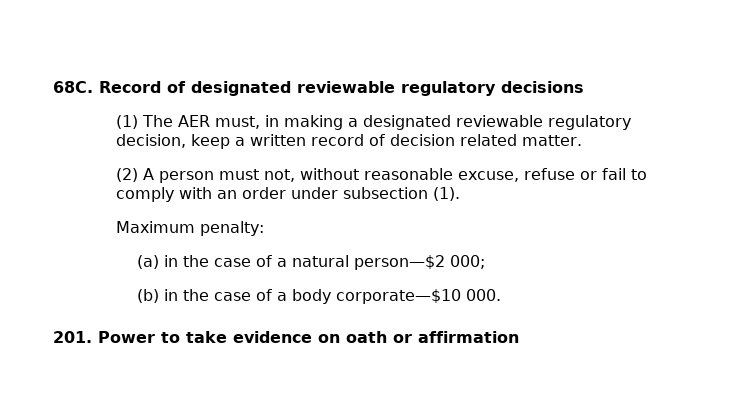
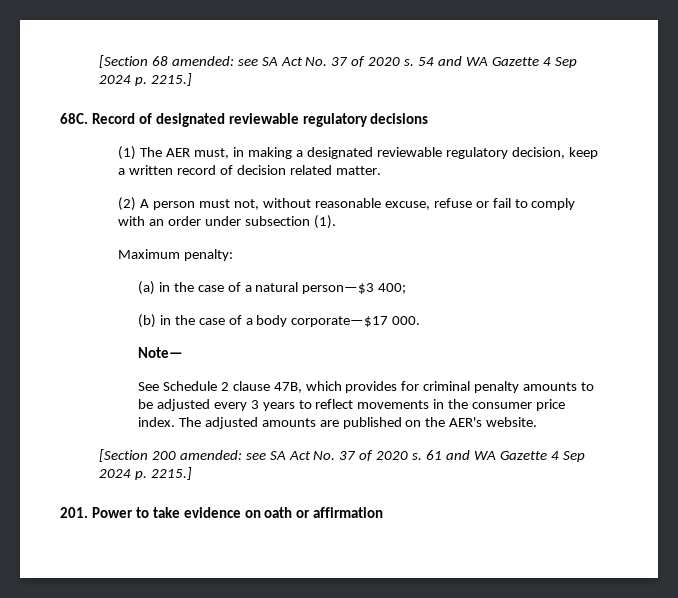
+ [Section 68 amended: see SA Act No. 37 of 2020 s. 54 and WA Gazette 4 Sep 2024 p. 2215.]
- (a) in the case of a natural person—$2 000;
+ (a) in the case of a natural person—$3 400;
- (b) in the case of a body corporate—$10 000.
+ (b) in the case of a body corporate—$17 000.
+ Note—
+ See Schedule 2 clause 47B, which provides for criminal penalty amounts to be adjusted every 3 years to reflect movements in the consumer price index. The adjusted amounts are published on the AER's website.
+ [Section 200 amended: see SA Act No. 37 of 2020 s. 61 and WA Gazette 4 Sep 2024 p. 2215.]

